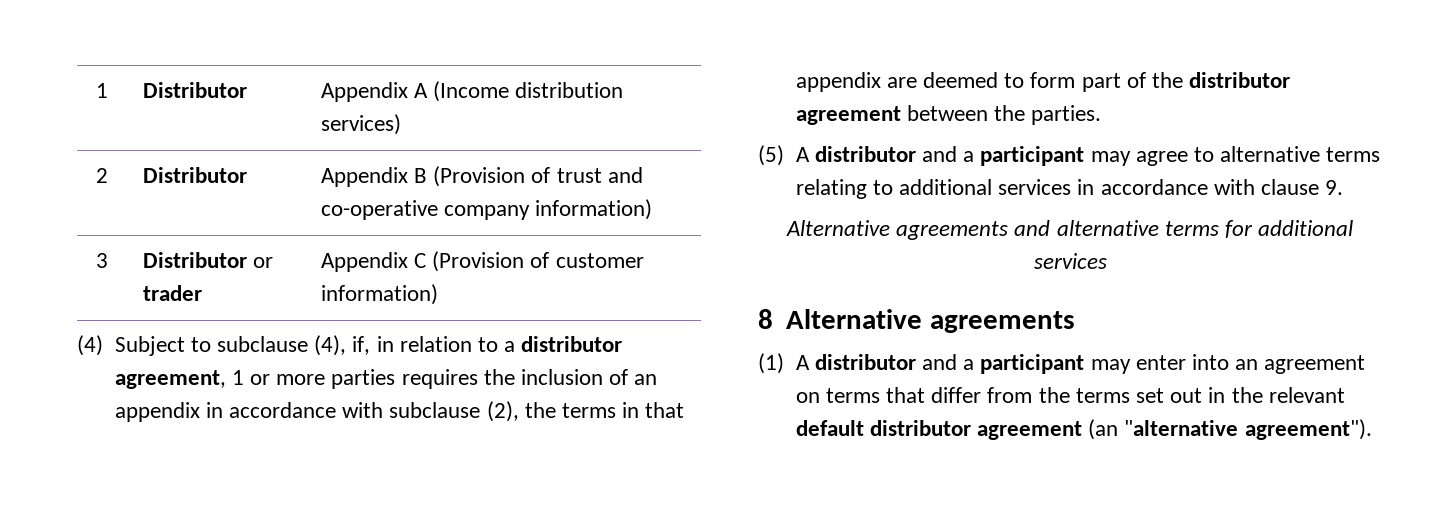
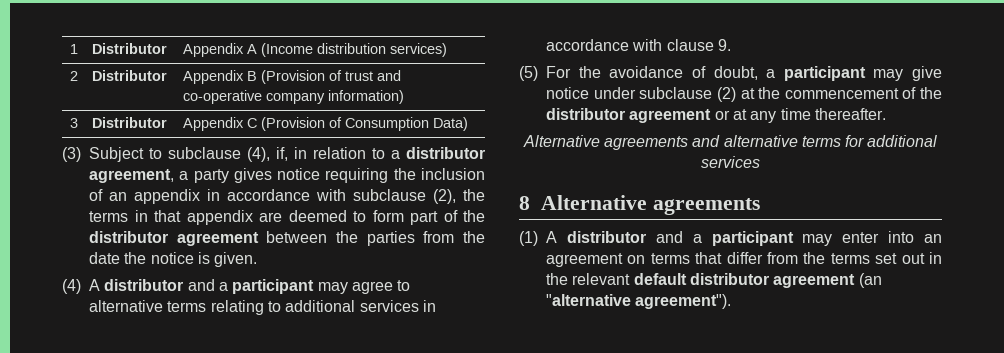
- 3 | Distributor or trader | Appendix C (Provision of customer information)
- (4) Subject to subclause (4), if, in relation to a distributor agreement, 1 or more parties requires the inclusion of an appendix in accordance with subclause (2), the terms in that appendix are deemed to form part of the distributor agreement between the parties.
- (5) A distributor and a participant may agree to alternative terms relating to additional services in accordance with clause 9.
+ 3 | Distributor | Appendix C (Provision of Consumption Data)
+ (3) Subject to subclause (4), if, in relation to a distributor agreement, a party gives notice requiring the inclusion of an appendix in accordance with subclause (2), the terms in that appendix are deemed to form part of the distributor agreement between the parties from the date the notice is given.
+ (4) A distributor and a participant may agree to alternative terms relating to additional services in accordance with clause 9.
+ (5) For the avoidance of doubt, a participant may give notice under subclause (2) at the commencement of the distributor agreement or at any time thereafter.

